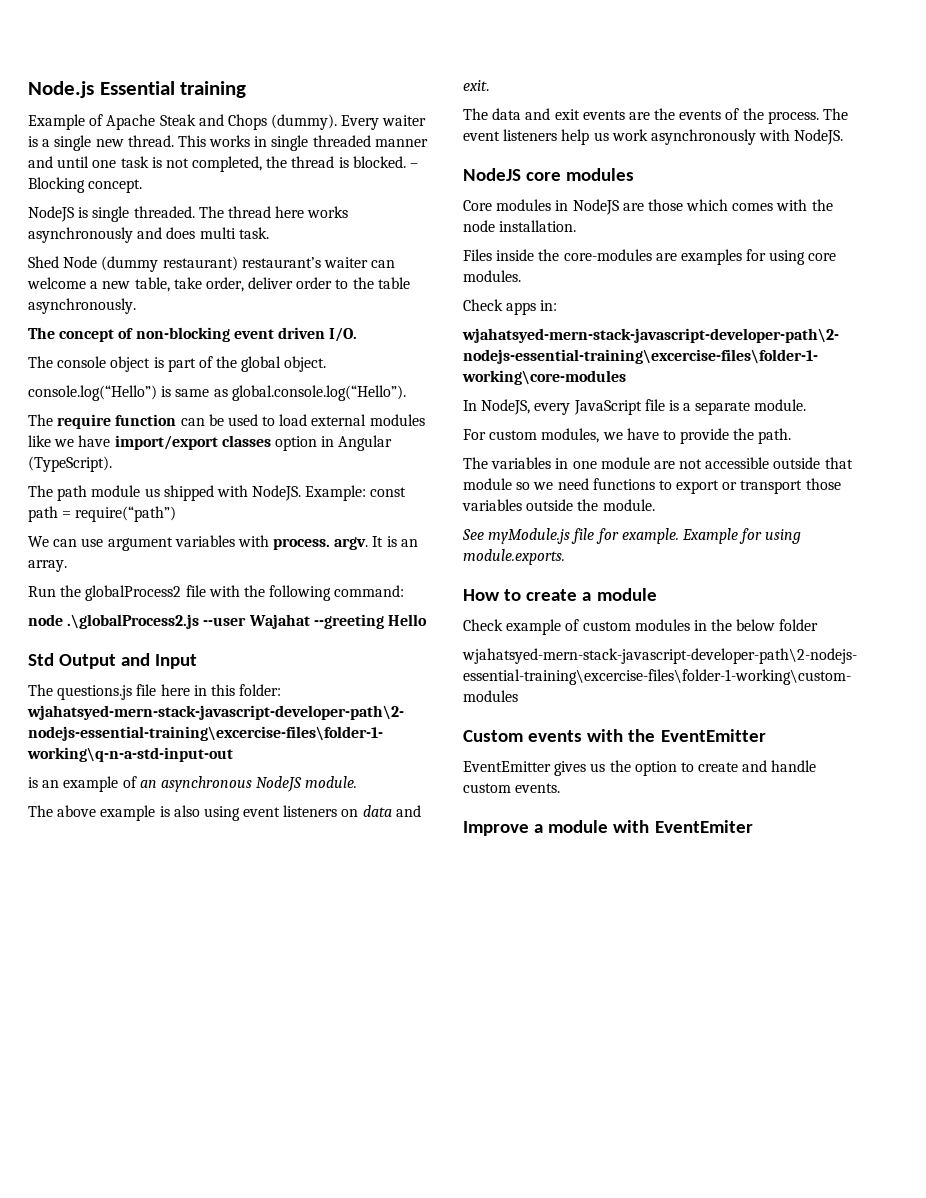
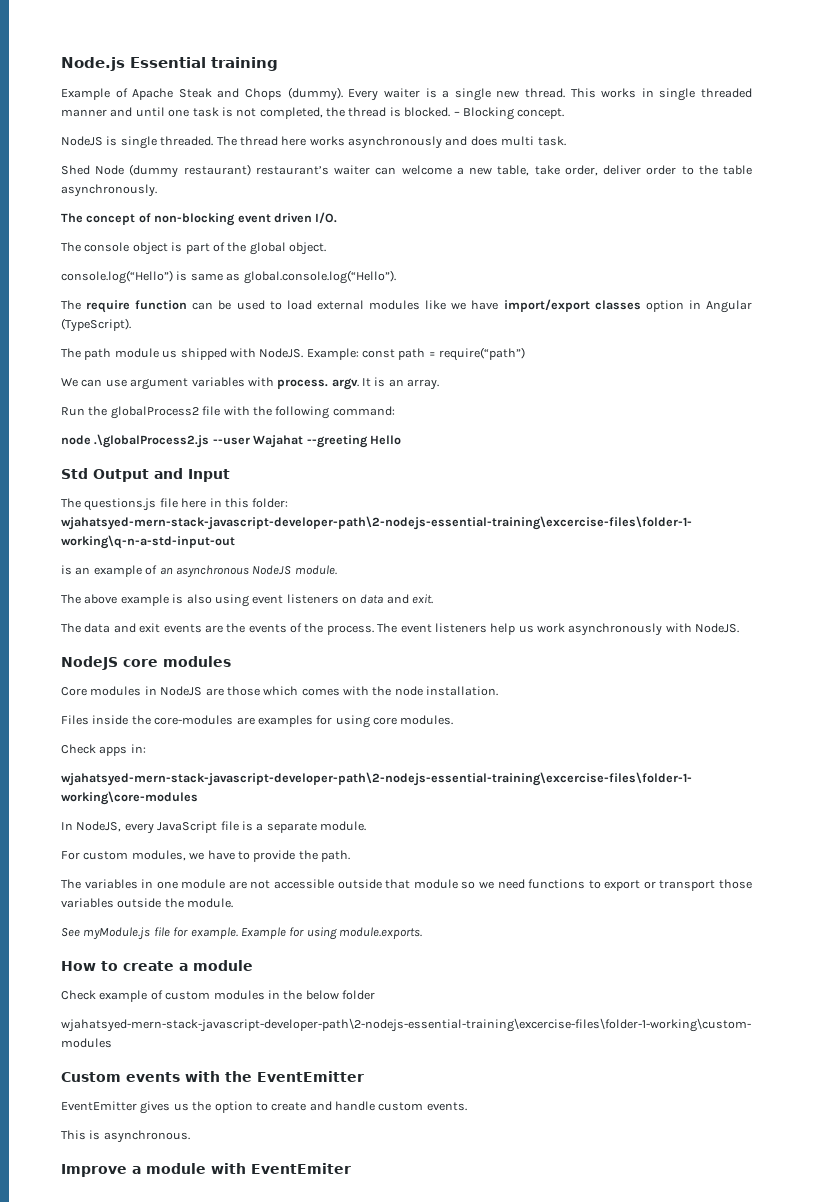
+ This is asynchronous.

